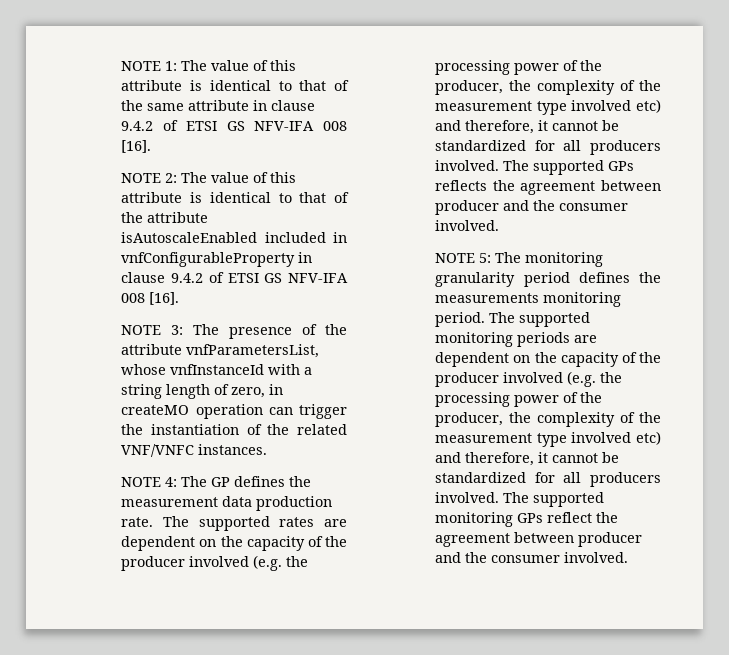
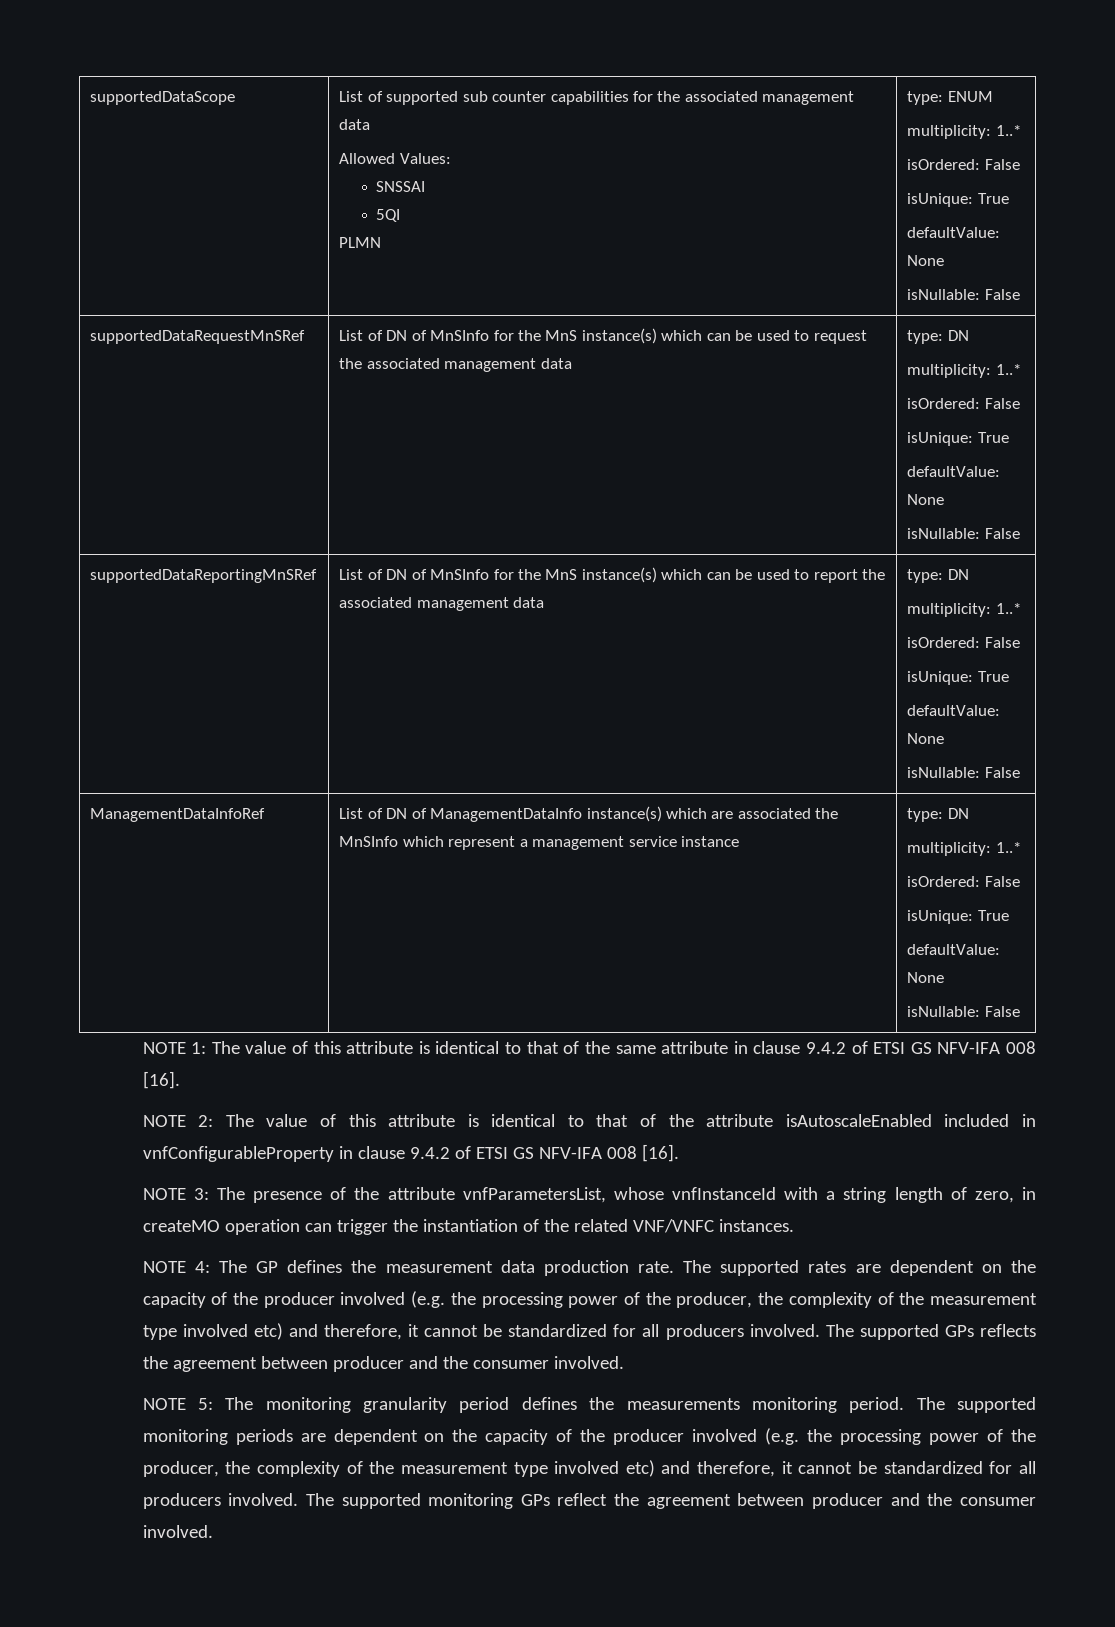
+ supportedDataScope | List of supported sub counter capabilities for the associated management data
+ Allowed Values:
+ SNSSAI
+ 5QI
+ PLMN | type: ENUM
+ multiplicity: 1..*
+ isOrdered: False
+ isUnique: True
+ defaultValue: None
+ isNullable: False
+ supportedDataRequestMnSRef | List of DN of MnSInfo for the MnS instance(s) which can be used to request the associated management data | type: DN
+ multiplicity: 1..*
+ isOrdered: False
+ isUnique: True
+ defaultValue: None
+ isNullable: False
+ supportedDataReportingMnSRef | List of DN of MnSInfo for the MnS instance(s) which can be used to report the associated management data | type: DN
+ multiplicity: 1..*
+ isOrdered: False
+ isUnique: True
+ defaultValue: None
+ isNullable: False
+ ManagementDataInfoRef | List of DN of ManagementDataInfo instance(s) which are associated the MnSInfo which represent a management service instance | type: DN
+ multiplicity: 1..*
+ isOrdered: False
+ isUnique: True
+ defaultValue: None
+ isNullable: False

